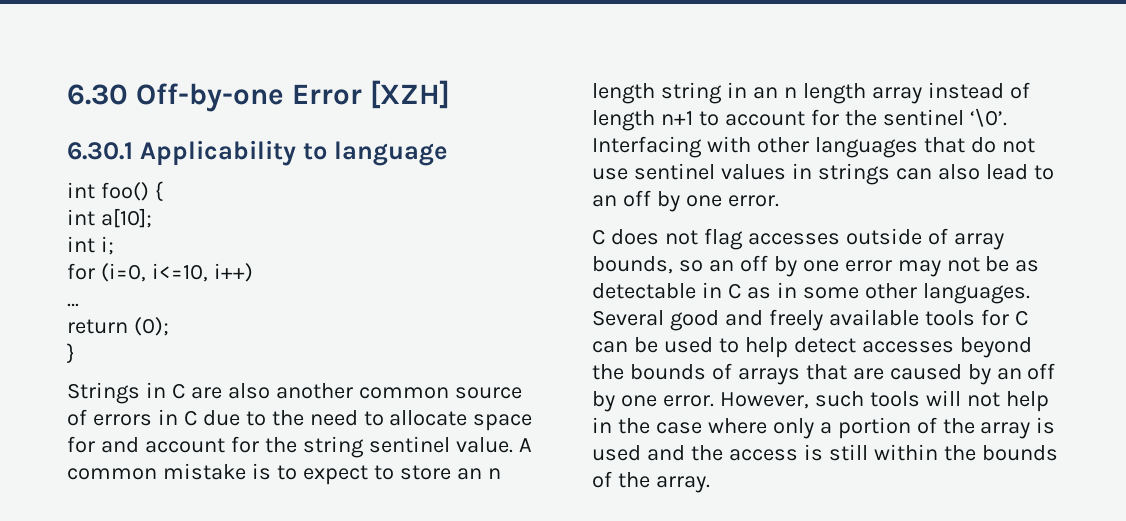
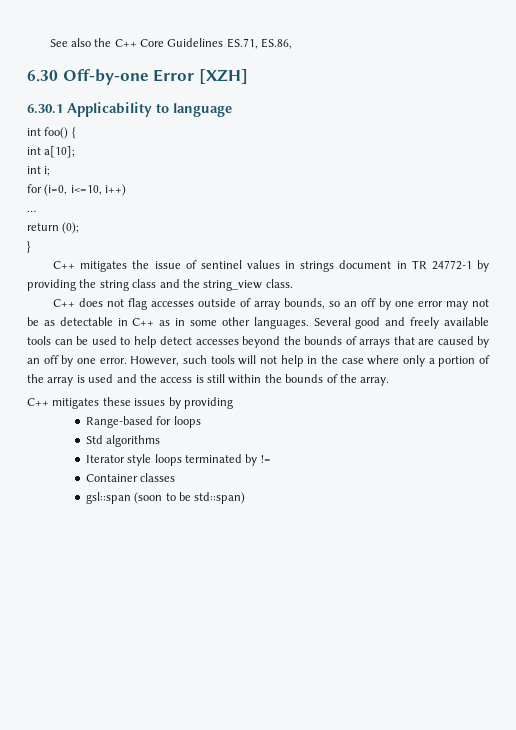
+ See also the C++ Core Guidelines ES.71, ES.86,
- Strings in C are also another common source of errors in C due to the need to allocate space for and account for the string sentinel value. A common mistake is to expect to store an n length string in an n length array instead of length n+1 to account for the sentinel ‘\0’. Interfacing with other languages that do not use sentinel values in strings can also lead to an off by one error.
- C does not flag accesses outside of array bounds, so an off by one error may not be as detectable in C as in some other languages.
+ C++ mitigates the issue of sentinel values in strings document in TR 24772-1 by providing the string class and the string_view class.
+ C++ does not flag accesses outside of array bounds, so an off by one error may not be as detectable in C++ as in some other languages.
- Several good and freely available tools for C can be used to help detect accesses beyond the bounds of arrays that are caused by an off by one error.
+ Several good and freely available tools can be used to help detect accesses beyond the bounds of arrays that are caused by an off by one error.
+ C++ mitigates these issues by providing
+ Range-based for loops
+ Std algorithms
+ Iterator style loops terminated by !=
+ Container classes
+ gsl::span (soon to be std::span)

